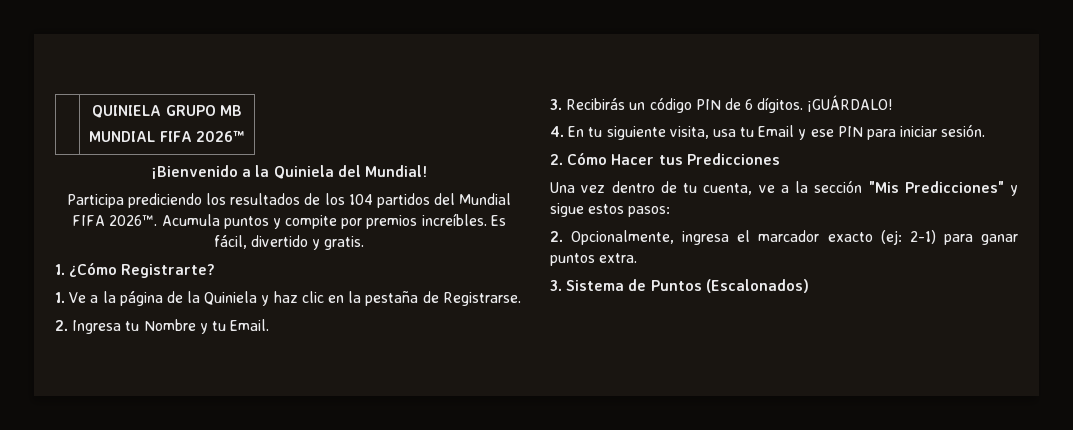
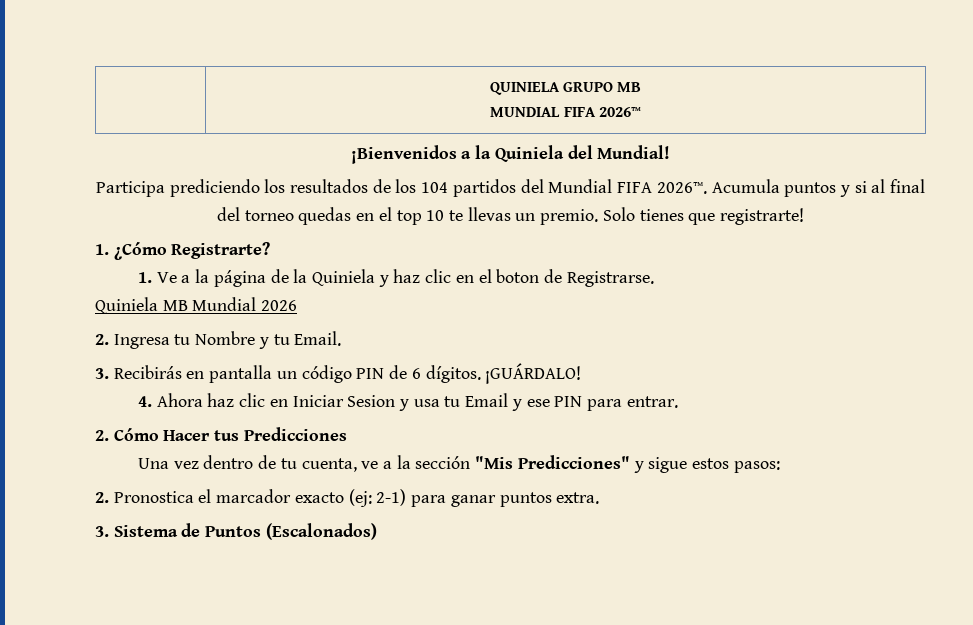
- ¡Bienvenido a la Quiniela del Mundial!
+ ¡Bienvenidos a la Quiniela del Mundial!
- Acumula puntos y compite por premios increíbles. Es fácil, divertido y gratis.
+ Acumula puntos y si al final del torneo quedas en el top 10 te llevas un premio. Solo tienes que registrarte!
- 1. Ve a la página de la Quiniela y haz clic en la pestaña de Registrarse.
+ 1. Ve a la página de la Quiniela y haz clic en el boton de Registrarse.
+ Quiniela MB Mundial 2026
- 3. Recibirás un código PIN de 6 dígitos.
+ 3. Recibirás en pantalla un código PIN de 6 dígitos.
- 4. En tu siguiente visita, usa tu Email y ese PIN para iniciar sesión.
+ 4. Ahora haz clic en Iniciar Sesion y usa tu Email y ese PIN para entrar.
- 2. Opcionalmente, ingresa el marcador exacto (ej: 2-1) para ganar puntos extra.
+ 2. Pronostica el marcador exacto (ej: 2-1) para ganar puntos extra.

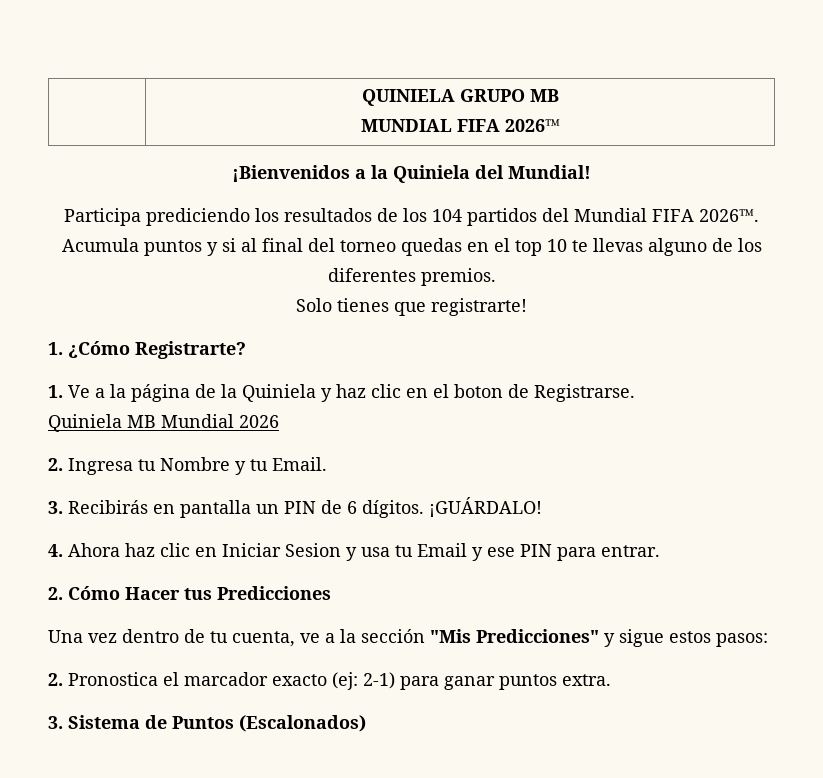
- Acumula puntos y si al final del torneo quedas en el top 10 te llevas un premio. Solo tienes que registrarte!
+ Acumula puntos y si al final del torneo quedas en el top 10 te llevas alguno de los diferentes premios.
+ Solo tienes que registrarte!
- 3. Recibirás en pantalla un código PIN de 6 dígitos.
+ 3. Recibirás en pantalla un PIN de 6 dígitos.

